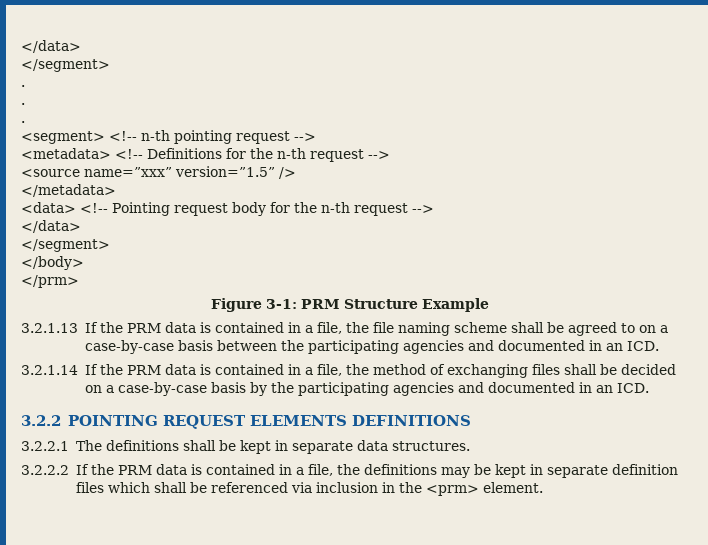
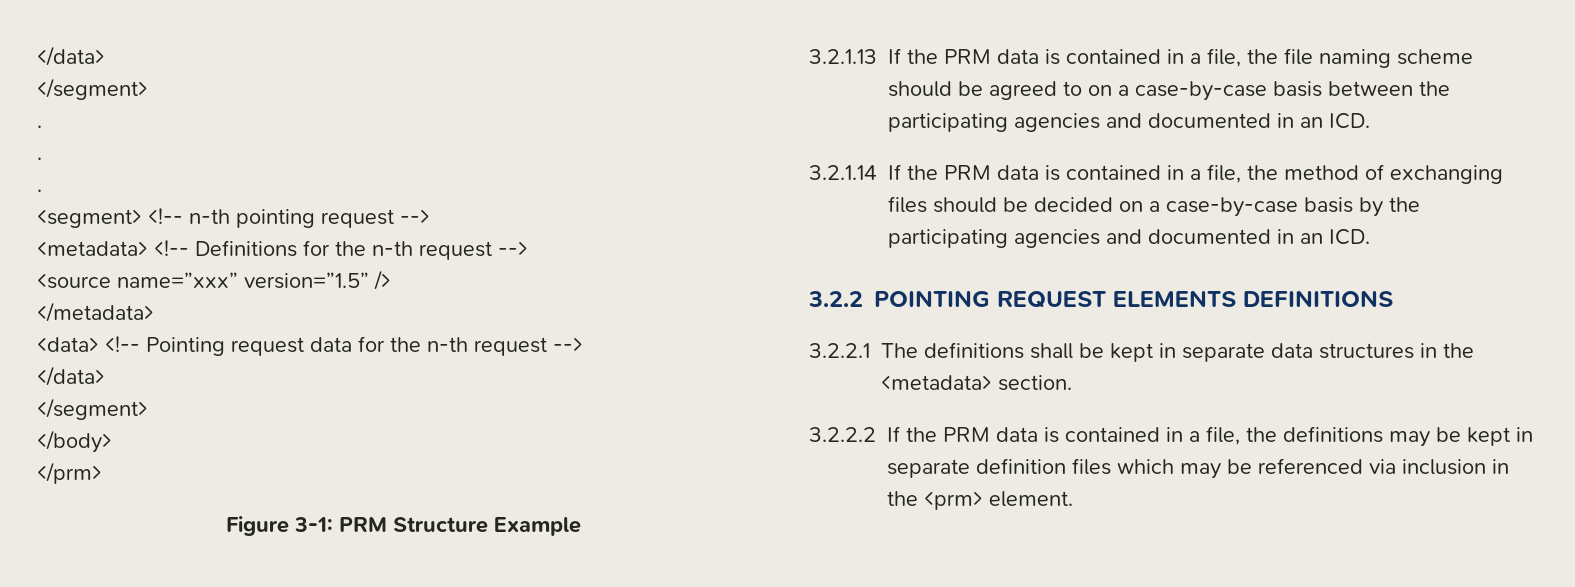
- <data> <!-- Pointing request body for the n-th request -->
+ <data> <!-- Pointing request data for the n-th request -->
- 3.2.1.13 If the PRM data is contained in a file, the file naming scheme shall be agreed to on a case-by-case basis between the participating agencies and documented in an ICD.
+ 3.2.1.13 If the PRM data is contained in a file, the file naming scheme should be agreed to on a case-by-case basis between the participating agencies and documented in an ICD.
- 3.2.1.14 If the PRM data is contained in a file, the method of exchanging files shall be decided on a case-by-case basis by the participating agencies and documented in an ICD.
+ 3.2.1.14 If the PRM data is contained in a file, the method of exchanging files should be decided on a case-by-case basis by the participating agencies and documented in an ICD.
- 3.2.2.1 The definitions shall be kept in separate data structures.
+ 3.2.2.1 The definitions shall be kept in separate data structures in the <metadata> section.
- 3.2.2.2 If the PRM data is contained in a file, the definitions may be kept in separate definition files which shall be referenced via inclusion in the <prm> element.
+ 3.2.2.2 If the PRM data is contained in a file, the definitions may be kept in separate definition files which may be referenced via inclusion in the <prm> element.

